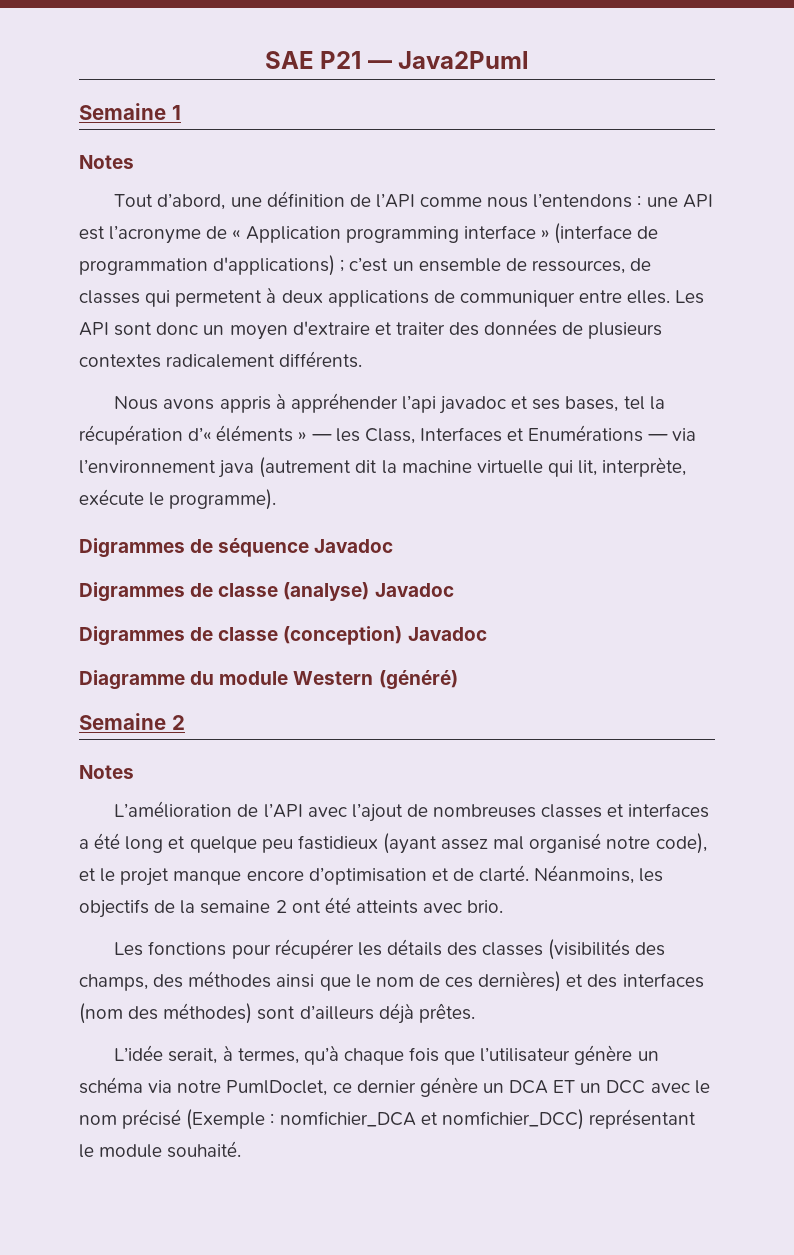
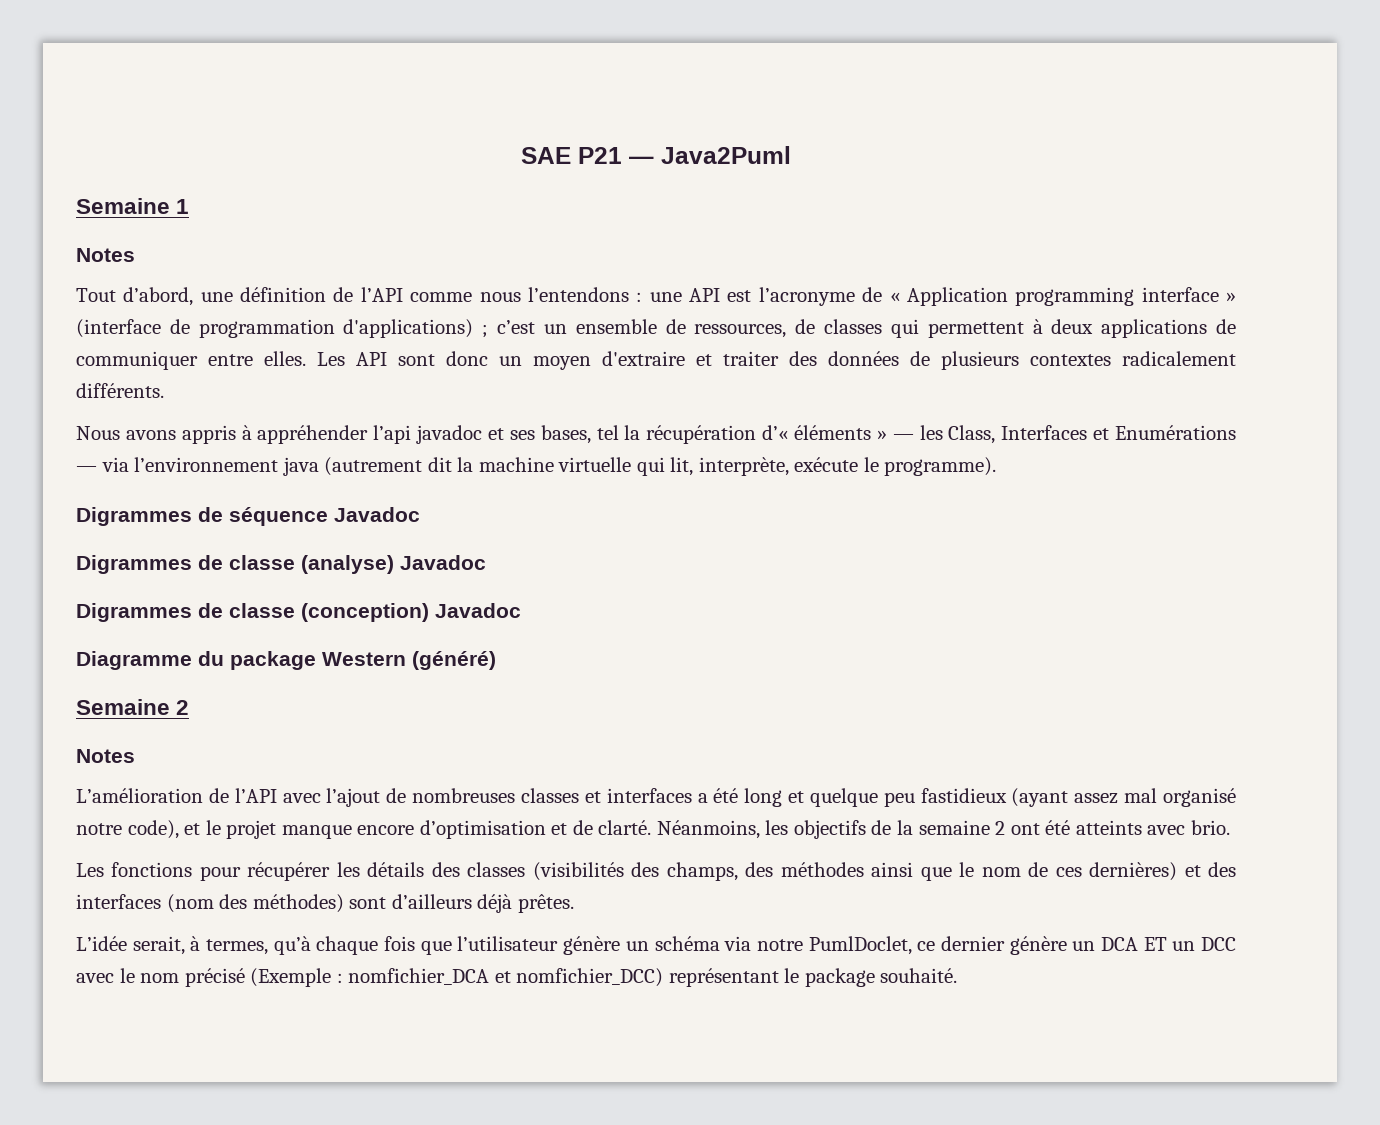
- Tout d’abord, une définition de l’API comme nous l’entendons : une API est l’acronyme de « Application programming interface » (interface de programmation d'applications) ; c’est un ensemble de ressources, de classes qui permetent à deux applications de communiquer entre elles.
+ Tout d’abord, une définition de l’API comme nous l’entendons : une API est l’acronyme de « Application programming interface » (interface de programmation d'applications) ; c’est un ensemble de ressources, de classes qui permettent à deux applications de communiquer entre elles.
- Diagramme du module Western (généré)
+ Diagramme du package Western (généré)
- L’idée serait, à termes, qu’à chaque fois que l’utilisateur génère un schéma via notre PumlDoclet, ce dernier génère un DCA ET un DCC avec le nom précisé (Exemple : nomfichier_DCA et nomfichier_DCC) représentant le module souhaité.
+ L’idée serait, à termes, qu’à chaque fois que l’utilisateur génère un schéma via notre PumlDoclet, ce dernier génère un DCA ET un DCC avec le nom précisé (Exemple : nomfichier_DCA et nomfichier_DCC) représentant le package souhaité.

